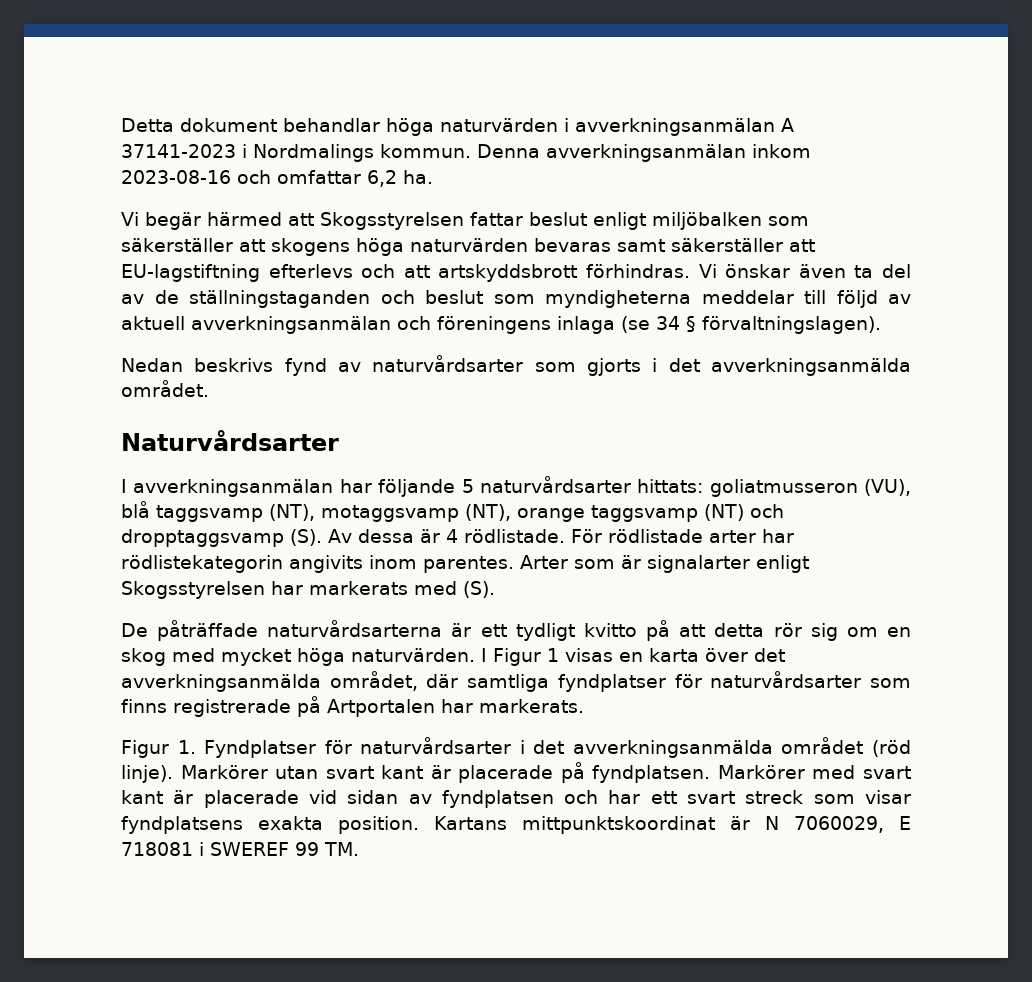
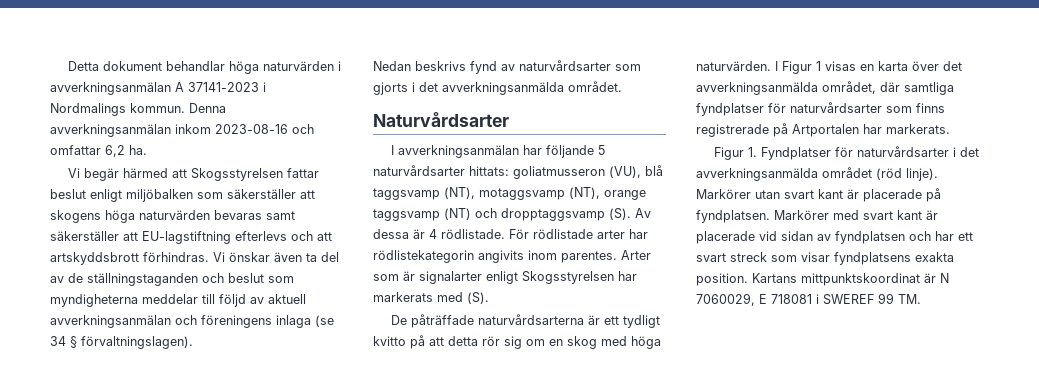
- De påträffade naturvårdsarterna är ett tydligt kvitto på att detta rör sig om en skog med mycket höga naturvärden.
+ De påträffade naturvårdsarterna är ett tydligt kvitto på att detta rör sig om en skog med höga naturvärden.

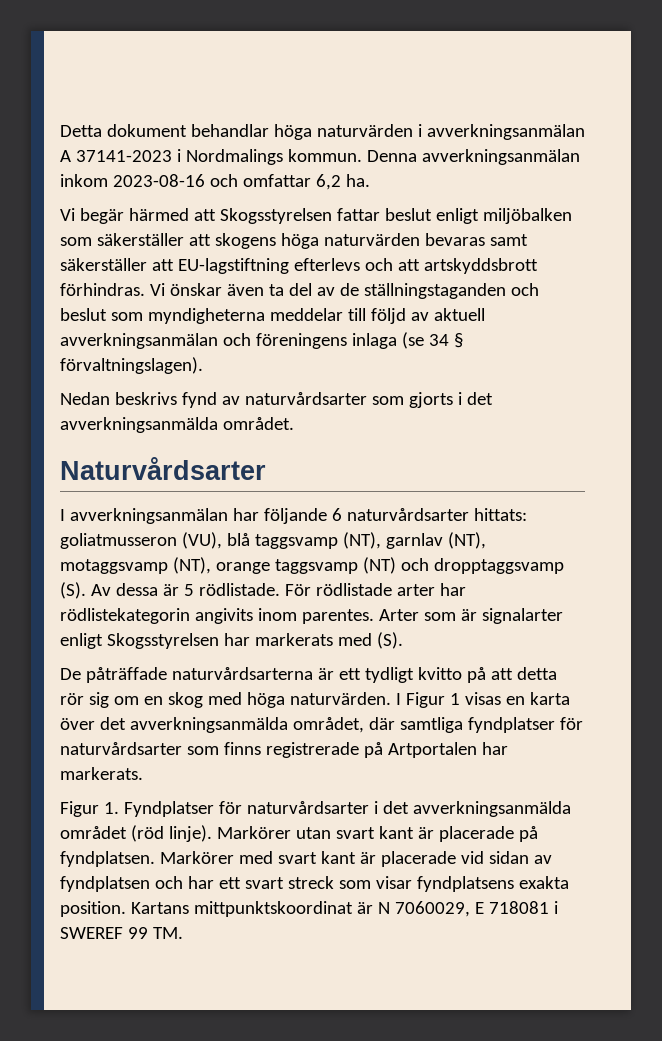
- I avverkningsanmälan har följande 5 naturvårdsarter hittats: goliatmusseron (VU), blå taggsvamp (NT), motaggsvamp (NT), orange taggsvamp (NT) och dropptaggsvamp (S). Av dessa är 4 rödlistade.
+ I avverkningsanmälan har följande 6 naturvårdsarter hittats: goliatmusseron (VU), blå taggsvamp (NT), garnlav (NT), motaggsvamp (NT), orange taggsvamp (NT) och dropptaggsvamp (S). Av dessa är 5 rödlistade.

